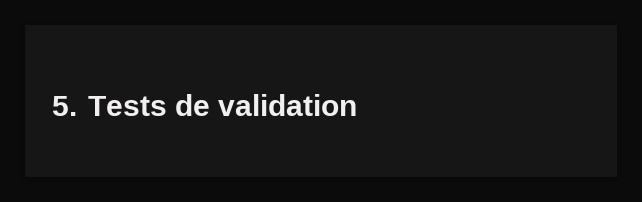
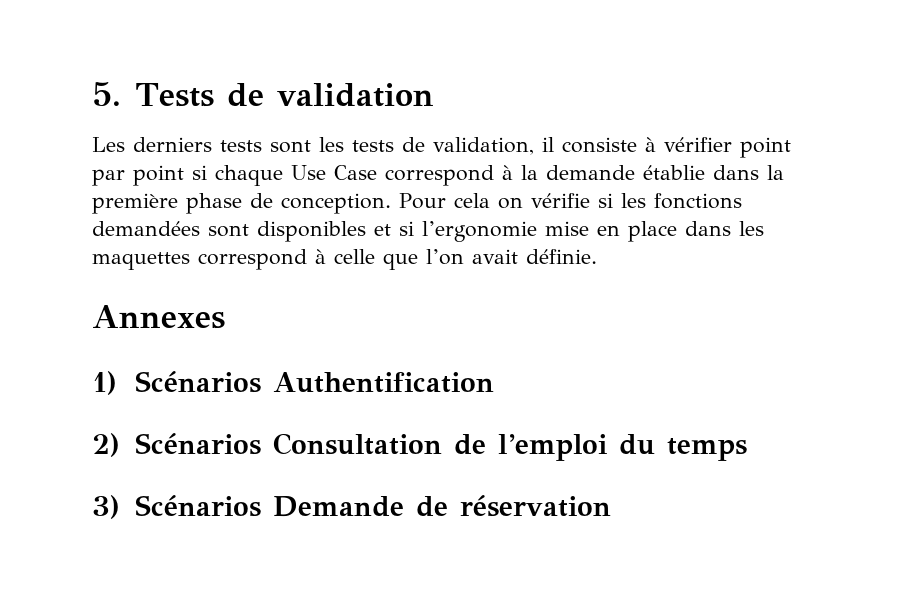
+ Les derniers tests sont les tests de validation, il consiste à vérifier point par point si chaque Use Case correspond à la demande établie dans la première phase de conception. Pour cela on vérifie si les fonctions demandées sont disponibles et si l’ergonomie mise en place dans les maquettes correspond à celle que l’on avait définie.
+ Annexes
+ 1) Scénarios Authentification
+ 2) Scénarios Consultation de l’emploi du temps
+ 3) Scénarios Demande de réservation

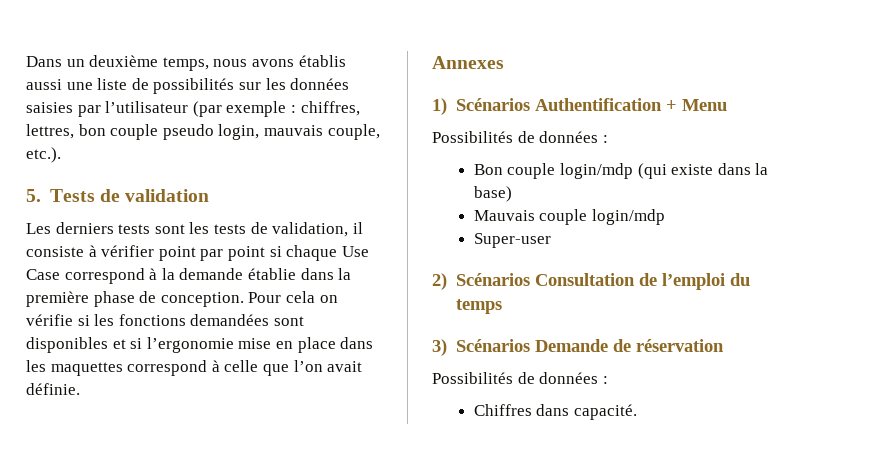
+ Dans un deuxième temps, nous avons établis aussi une liste de possibilités sur les données saisies par l’utilisateur (par exemple : chiffres, lettres, bon couple pseudo login, mauvais couple, etc.).
- 1) Scénarios Authentification
+ 1) Scénarios Authentification + Menu
+ Possibilités de données :
+ Bon couple login/mdp (qui existe dans la base)
+ Mauvais couple login/mdp
+ Super-user
  3) Scénarios Demande de réservation
+ Possibilités de données :
+ Chiffres dans capacité.

